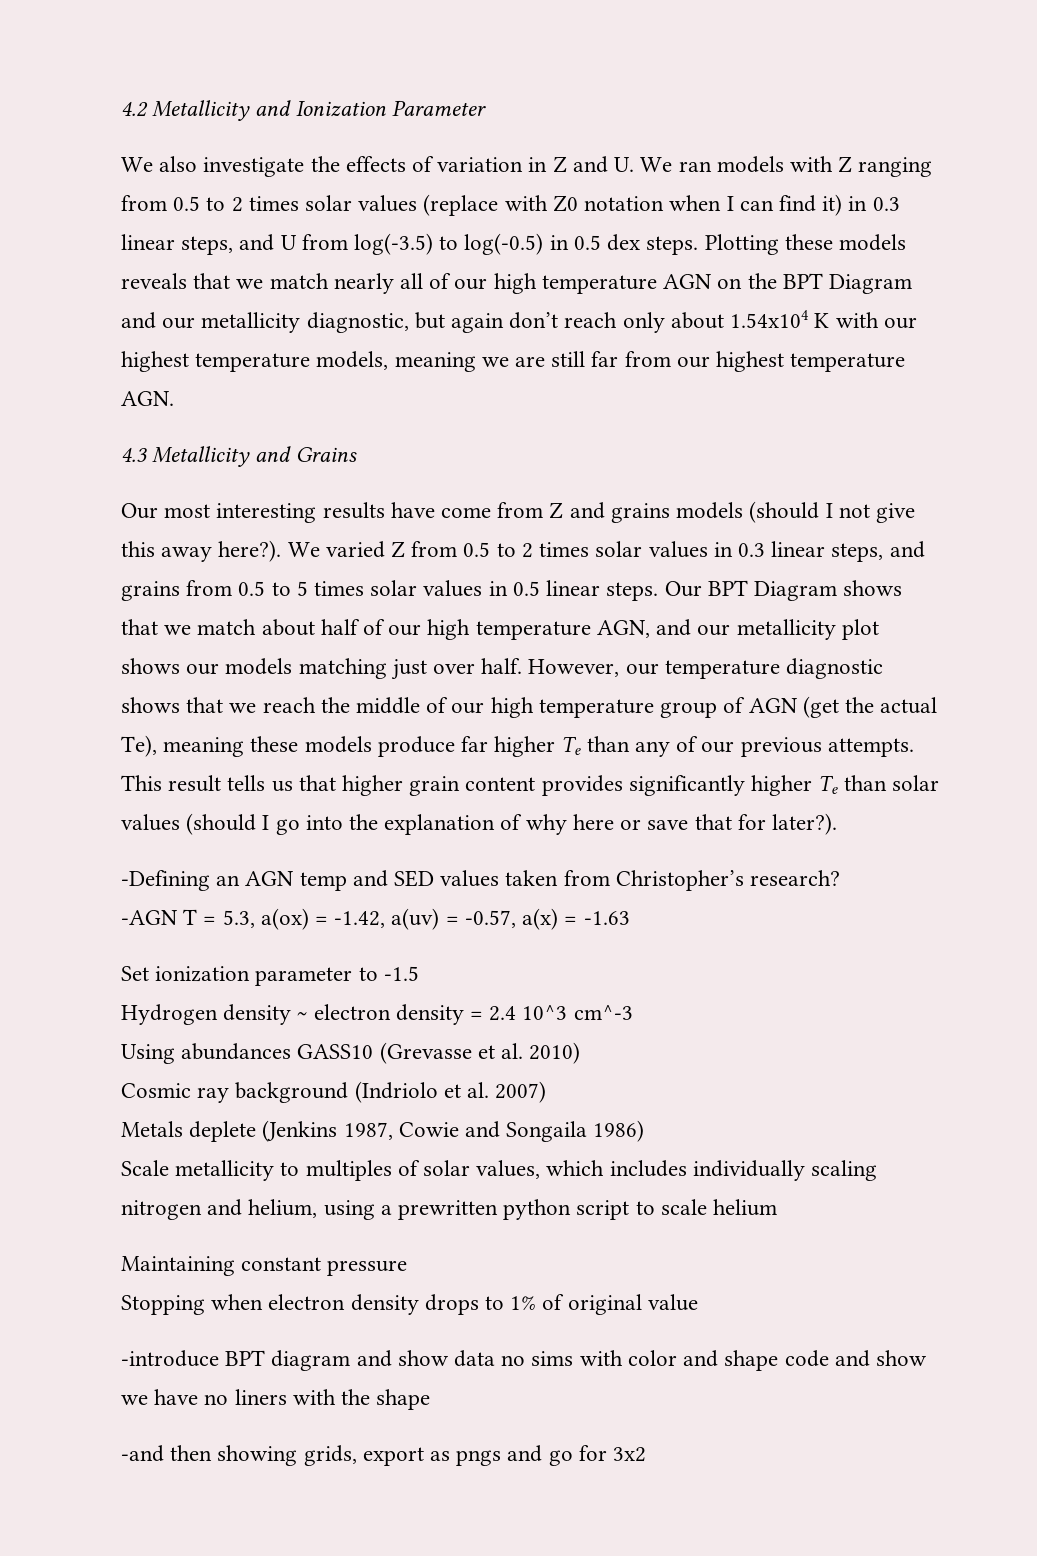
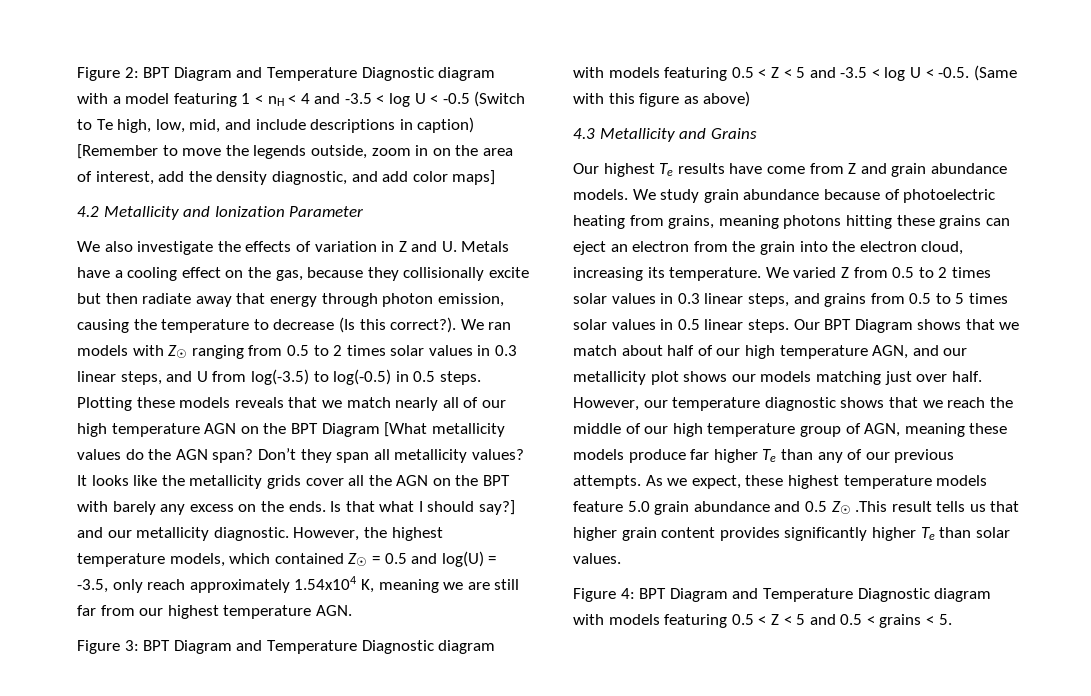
+ Figure 2: BPT Diagram and Temperature Diagnostic diagram with a model featuring 1 < nH < 4 and -3.5 < log U < -0.5 (Switch to Te high, low, mid, and include descriptions in caption) [Remember to move the legends outside, zoom in on the area of interest, add the density diagnostic, and add color maps]
- We also investigate the effects of variation in Z and U. We ran models with Z ranging from 0.5 to 2 times solar values (replace with Z0 notation when I can find it) in 0.3 linear steps, and U from log(-3.5) to log(-0.5) in 0.5 dex steps.
+ We also investigate the effects of variation in Z and U. Metals have a cooling effect on the gas, because they collisionally excite but then radiate away that energy through photon emission, causing the temperature to decrease (Is this correct?). We ran models with Z☉ ranging from 0.5 to 2 times solar values in 0.3 linear steps, and U from log(-3.5) to log(-0.5) in 0.5 steps.
- Plotting these models reveals that we match nearly all of our high temperature AGN on the BPT Diagram and our metallicity diagnostic, but again don’t reach only about 1.54x104 K with our highest temperature models, meaning we are still far from our highest temperature AGN.
+ Plotting these models reveals that we match nearly all of our high temperature AGN on the BPT Diagram [What metallicity values do the AGN span? Don’t they span all metallicity values? It looks like the metallicity grids cover all the AGN on the BPT with barely any excess on the ends. Is that what I should say?] and our metallicity diagnostic. However, the highest temperature models, which contained Z☉ = 0.5 and log(U) = -3.5, only reach approximately 1.54x104 K, meaning we are still far from our highest temperature AGN.
+ Figure 3: BPT Diagram and Temperature Diagnostic diagram with models featuring 0.5 < Z < 5 and -3.5 < log U < -0.5. (Same with this figure as above)
- Our most interesting results have come from Z and grains models (should I not give this away here?).
+ Our highest Te results have come from Z and grain abundance models. We study grain abundance because of photoelectric heating from grains, meaning photons hitting these grains can eject an electron from the grain into the electron cloud, increasing its temperature.
- However, our temperature diagnostic shows that we reach the middle of our high temperature group of AGN (get the actual Te), meaning these models produce far higher Te than any of our previous attempts.
+ However, our temperature diagnostic shows that we reach the middle of our high temperature group of AGN, meaning these models produce far higher Te than any of our previous attempts.
- This result tells us that higher grain content provides significantly higher Te than solar values (should I go into the explanation of why here or save that for later?).
- -Defining an AGN temp and SED values taken from Christopher’s research?
- -AGN T = 5.3, a(ox) = -1.42, a(uv) = -0.57, a(x) = -1.63
- Set ionization parameter to -1.5
- Hydrogen density ~ electron density = 2.4 10^3 cm^-3
- Using abundances GASS10 (Grevasse et al. 2010)
- Cosmic ray background (Indriolo et al. 2007)
- Metals deplete (Jenkins 1987, Cowie and Songaila 1986)
- Scale metallicity to multiples of solar values, which includes individually scaling nitrogen and helium, using a prewritten python script to scale helium
- Maintaining constant pressure
- Stopping when electron density drops to 1% of original value
- -introduce BPT diagram and show data no sims with color and shape code and show we have no liners with the shape
- -and then showing grids, export as pngs and go for 3x2
+ As we expect, these highest temperature models feature 5.0 grain abundance and 0.5 Z☉ .This result tells us that higher grain content provides significantly higher Te than solar values.
+ Figure 4: BPT Diagram and Temperature Diagnostic diagram with models featuring 0.5 < Z < 5 and 0.5 < grains < 5.

